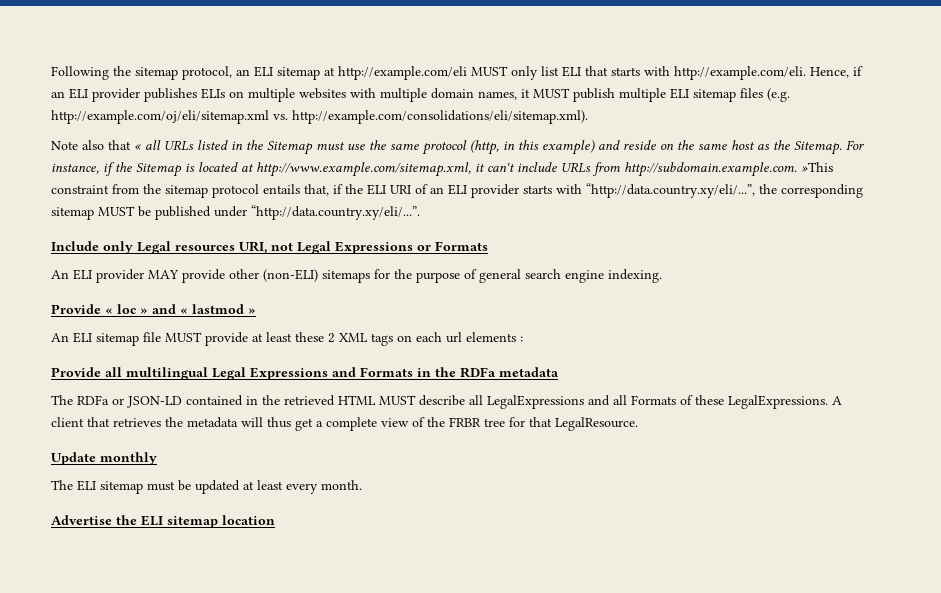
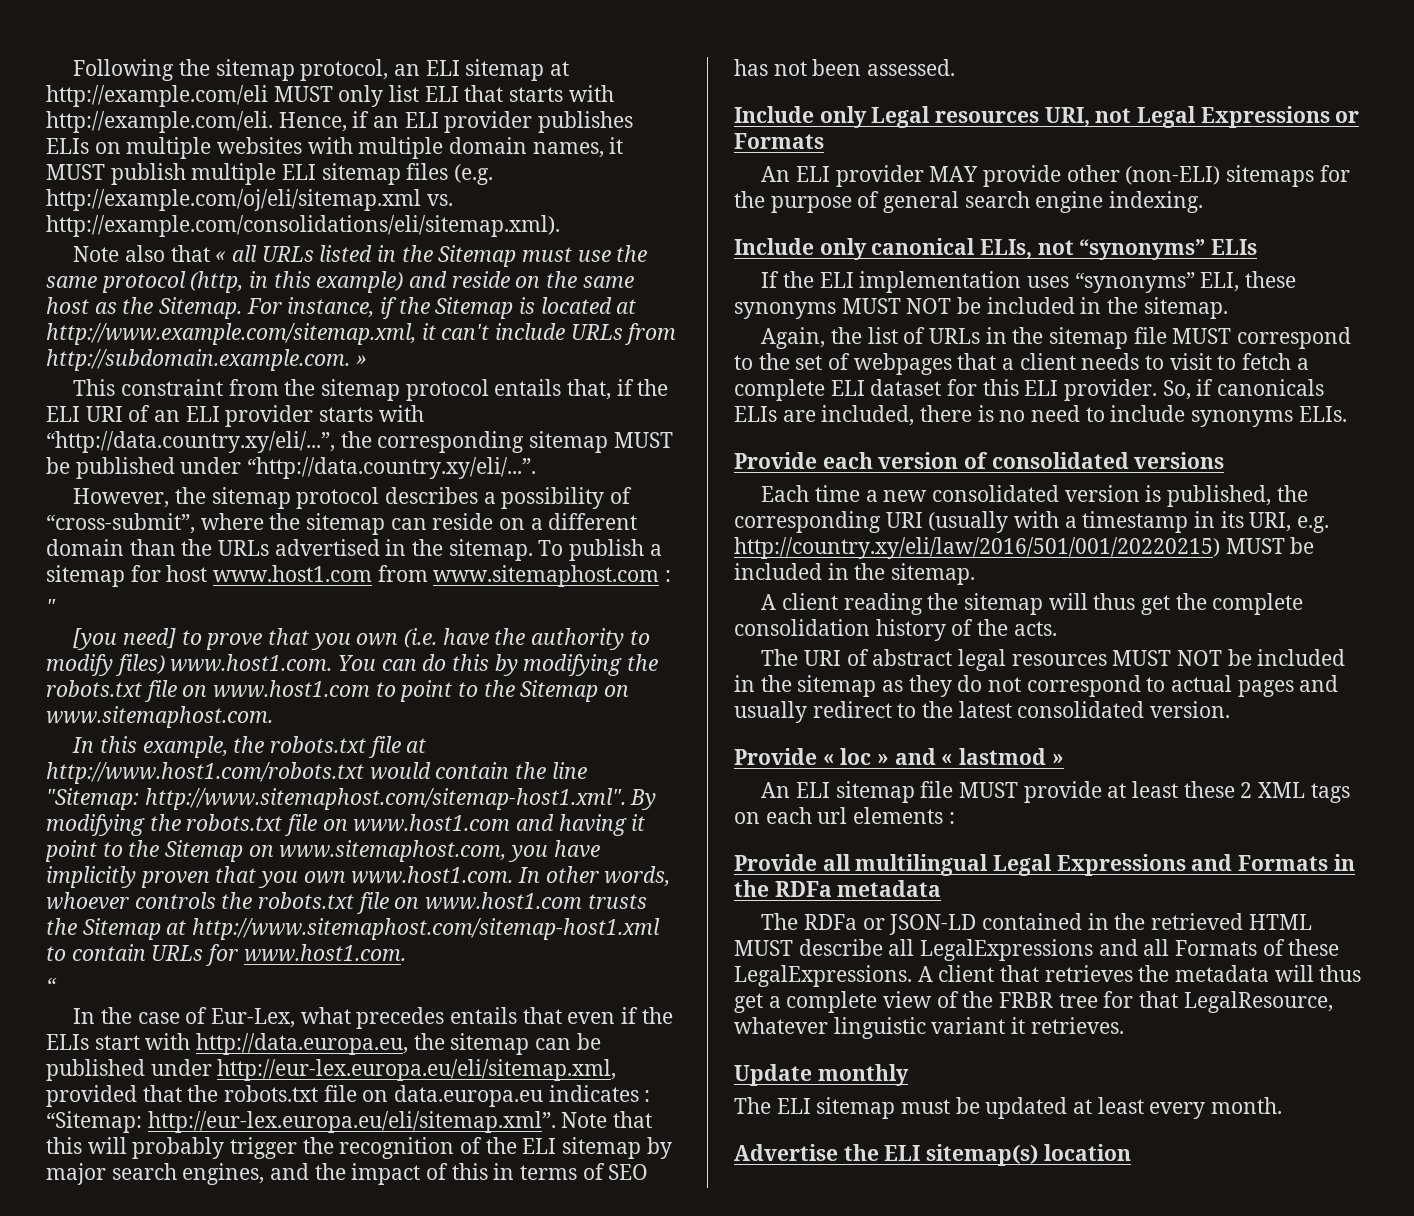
- For instance, if the Sitemap is located at http://www.example.com/sitemap.xml, it can't include URLs from http://subdomain.example.com. »This constraint from the sitemap protocol entails that, if the ELI URI of an ELI provider starts with “http://data.country.xy/eli/...”, the corresponding sitemap MUST be published under “http://data.country.xy/eli/...”.
+ For instance, if the Sitemap is located at http://www.example.com/sitemap.xml, it can't include URLs from http://subdomain.example.com. »
+ This constraint from the sitemap protocol entails that, if the ELI URI of an ELI provider starts with “http://data.country.xy/eli/...”, the corresponding sitemap MUST be published under “http://data.country.xy/eli/...”.
+ However, the sitemap protocol describes a possibility of “cross-submit”, where the sitemap can reside on a different domain than the URLs advertised in the sitemap. To publish a sitemap for host www.host1.com from www.sitemaphost.com :
+ "
+ [you need] to prove that you own (i.e. have the authority to modify files) www.host1.com. You can do this by modifying the robots.txt file on www.host1.com to point to the Sitemap on www.sitemaphost.com.
+ In this example, the robots.txt file at http://www.host1.com/robots.txt would contain the line "Sitemap: http://www.sitemaphost.com/sitemap-host1.xml". By modifying the robots.txt file on www.host1.com and having it point to the Sitemap on www.sitemaphost.com, you have implicitly proven that you own www.host1.com. In other words, whoever controls the robots.txt file on www.host1.com trusts the Sitemap at http://www.sitemaphost.com/sitemap-host1.xml to contain URLs for www.host1.com.
+ “
+ In the case of Eur-Lex, what precedes entails that even if the ELIs start with http://data.europa.eu, the sitemap can be published under http://eur-lex.europa.eu/eli/sitemap.xml, provided that the robots.txt file on data.europa.eu indicates : “Sitemap: http://eur-lex.europa.eu/eli/sitemap.xml”. Note that this will probably trigger the recognition of the ELI sitemap by major search engines, and the impact of this in terms of SEO has not been assessed.
+ Include only canonical ELIs, not “synonyms” ELIs
+ If the ELI implementation uses “synonyms” ELI, these synonyms MUST NOT be included in the sitemap.
+ Again, the list of URLs in the sitemap file MUST correspond to the set of webpages that a client needs to visit to fetch a complete ELI dataset for this ELI provider. So, if canonicals ELIs are included, there is no need to include synonyms ELIs.
+ Provide each version of consolidated versions
+ Each time a new consolidated version is published, the corresponding URI (usually with a timestamp in its URI, e.g. http://country.xy/eli/law/2016/501/001/20220215) MUST be included in the sitemap.
+ A client reading the sitemap will thus get the complete consolidation history of the acts.
+ The URI of abstract legal resources MUST NOT be included in the sitemap as they do not correspond to actual pages and usually redirect to the latest consolidated version.
- A client that retrieves the metadata will thus get a complete view of the FRBR tree for that LegalResource.
+ A client that retrieves the metadata will thus get a complete view of the FRBR tree for that LegalResource, whatever linguistic variant it retrieves.
- Advertise the ELI sitemap location
+ Advertise the ELI sitemap(s) location

